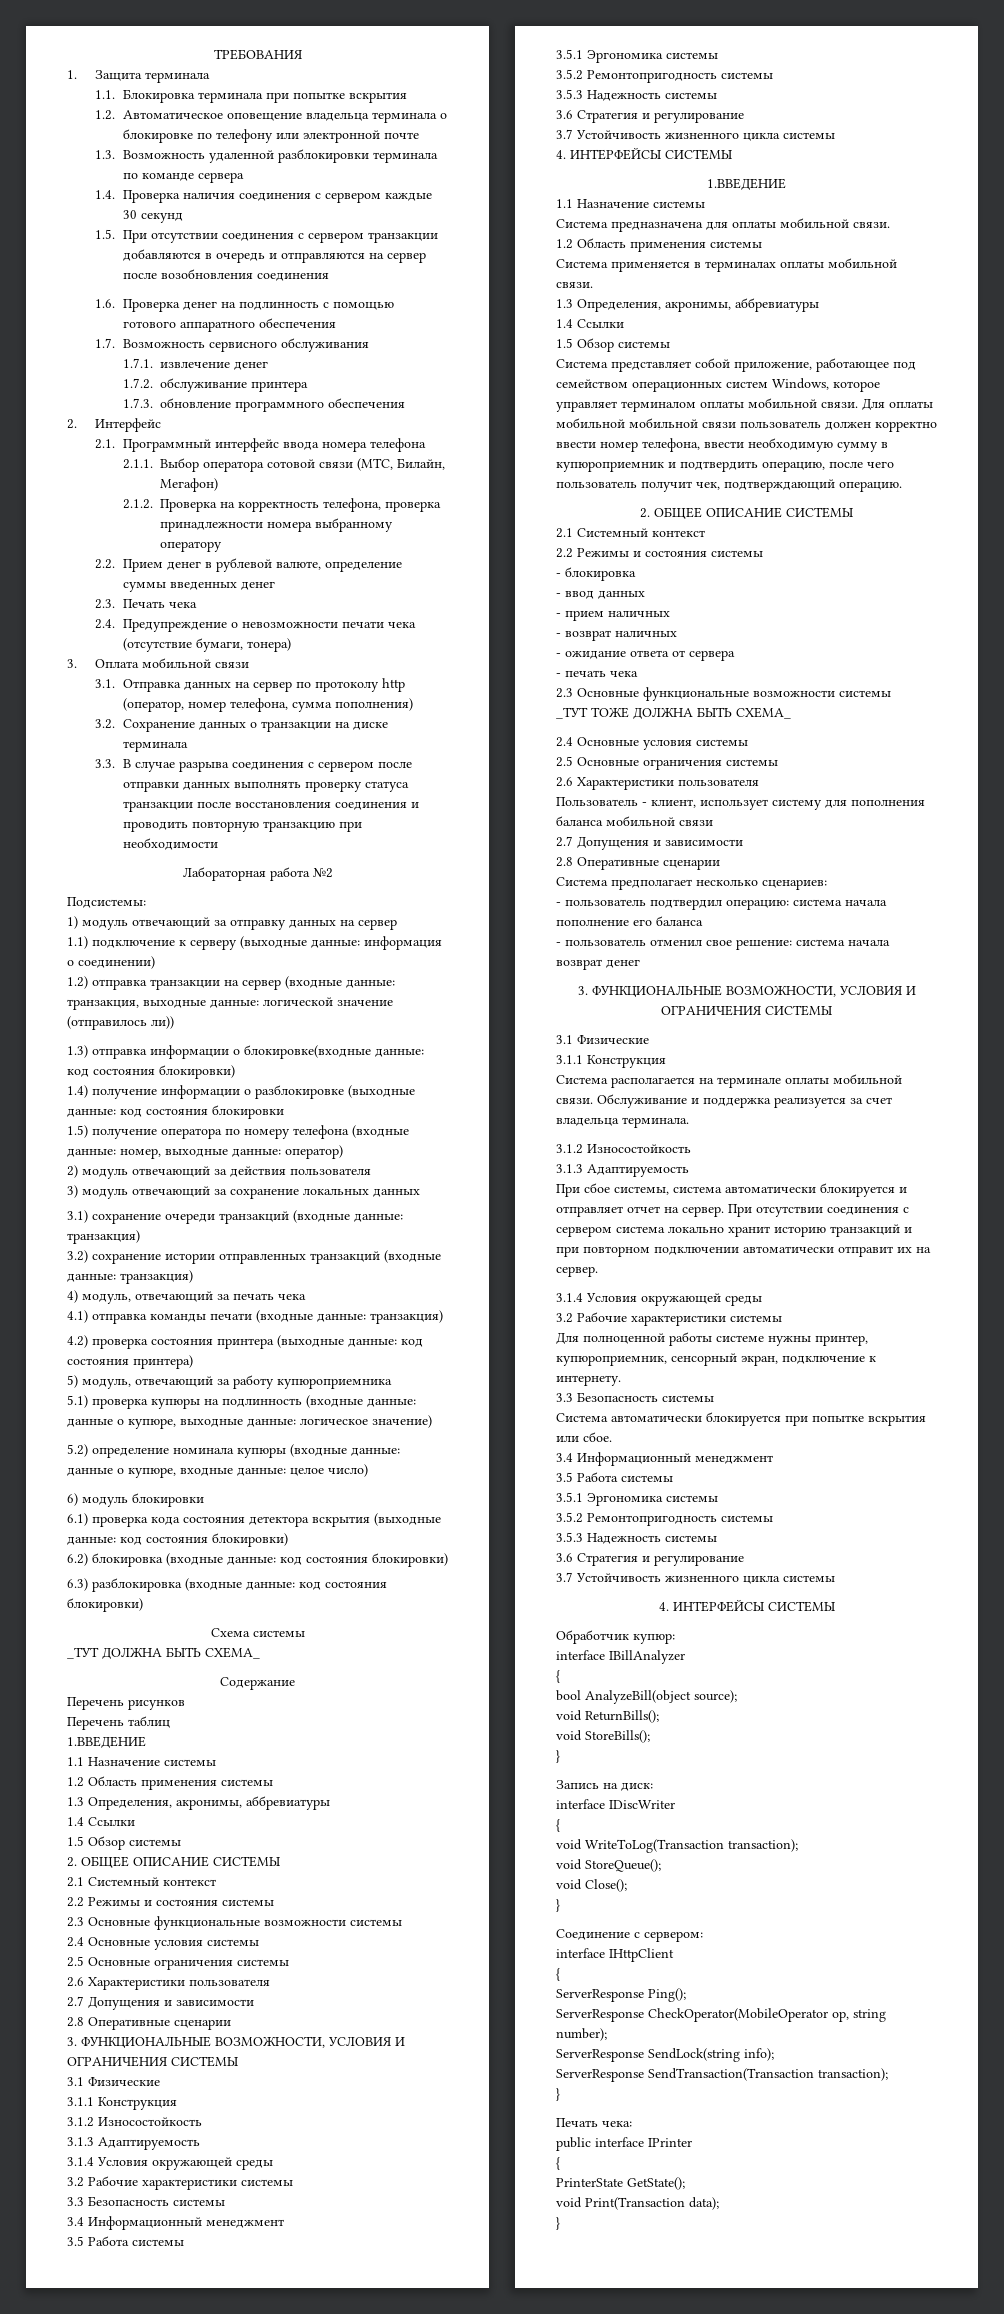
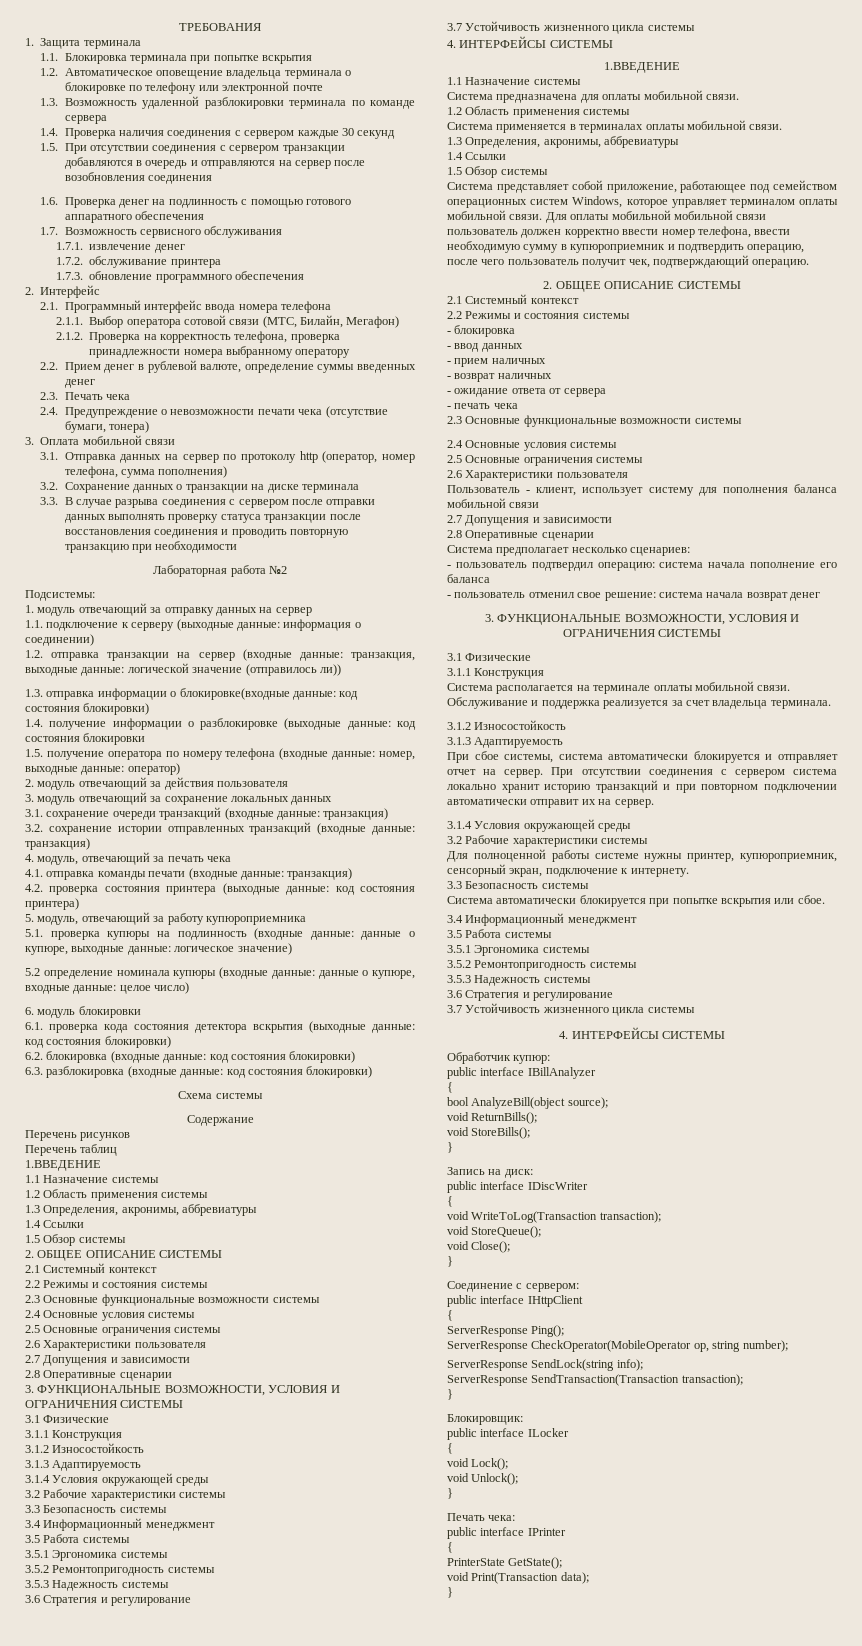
- 1) модуль отвечающий за отправку данных на сервер
+ 1. модуль отвечающий за отправку данных на сервер
- 1.1) подключение к серверу (выходные данные: информация о соединении)
+ 1.1. подключение к серверу (выходные данные: информация о соединении)
- 1.2) отправка транзакции на сервер (входные данные: транзакция, выходные данные: логической значение (отправилось ли))
+ 1.2. отправка транзакции на сервер (входные данные: транзакция, выходные данные: логической значение (отправилось ли))
- 1.3) отправка информации о блокировке(входные данные: код состояния блокировки)
+ 1.3. отправка информации о блокировке(входные данные: код состояния блокировки)
- 1.4) получение информации о разблокировке (выходные данные: код состояния блокировки
+ 1.4. получение информации о разблокировке (выходные данные: код состояния блокировки
- 1.5) получение оператора по номеру телефона (входные данные: номер, выходные данные: оператор)
+ 1.5. получение оператора по номеру телефона (входные данные: номер, выходные данные: оператор)
- 2) модуль отвечающий за действия пользователя
+ 2. модуль отвечающий за действия пользователя
- 3) модуль отвечающий за сохранение локальных данных
+ 3. модуль отвечающий за сохранение локальных данных
- 3.1) сохранение очереди транзакций (входные данные: транзакция)
+ 3.1. сохранение очереди транзакций (входные данные: транзакция)
- 3.2) сохранение истории отправленных транзакций (входные данные: транзакция)
+ 3.2. сохранение истории отправленных транзакций (входные данные: транзакция)
- 4) модуль, отвечающий за печать чека
+ 4. модуль, отвечающий за печать чека
- 4.1) отправка команды печати (входные данные: транзакция)
+ 4.1. отправка команды печати (входные данные: транзакция)
- 4.2) проверка состояния принтера (выходные данные: код состояния принтера)
+ 4.2. проверка состояния принтера (выходные данные: код состояния принтера)
- 5) модуль, отвечающий за работу купюроприемника
+ 5. модуль, отвечающий за работу купюроприемника
- 5.1) проверка купюры на подлинность (входные данные: данные о купюре, выходные данные: логическое значение)
+ 5.1. проверка купюры на подлинность (входные данные: данные о купюре, выходные данные: логическое значение)
- 5.2) определение номинала купюры (входные данные: данные о купюре, входные данные: целое число)
+ 5.2 определение номинала купюры (входные данные: данные о купюре, входные данные: целое число)
- 6) модуль блокировки
+ 6. модуль блокировки
- 6.1) проверка кода состояния детектора вскрытия (выходные данные: код состояния блокировки)
+ 6.1. проверка кода состояния детектора вскрытия (выходные данные: код состояния блокировки)
- 6.2) блокировка (входные данные: код состояния блокировки)
+ 6.2. блокировка (входные данные: код состояния блокировки)
- 6.3) разблокировка (входные данные: код состояния блокировки)
+ 6.3. разблокировка (входные данные: код состояния блокировки)
- _ТУТ ДОЛЖНА БЫТЬ СХЕМА_
- _ТУТ ТОЖЕ ДОЛЖНА БЫТЬ СХЕМА_
- interface IBillAnalyzer
+ public interface IBillAnalyzer
- interface IDiscWriter
+ public interface IDiscWriter
- interface IHttpClient
+ public interface IHttpClient
+ Блокировщик:
+ public interface ILocker
+ {
+ void Lock();
+ void Unlock();
+ }

